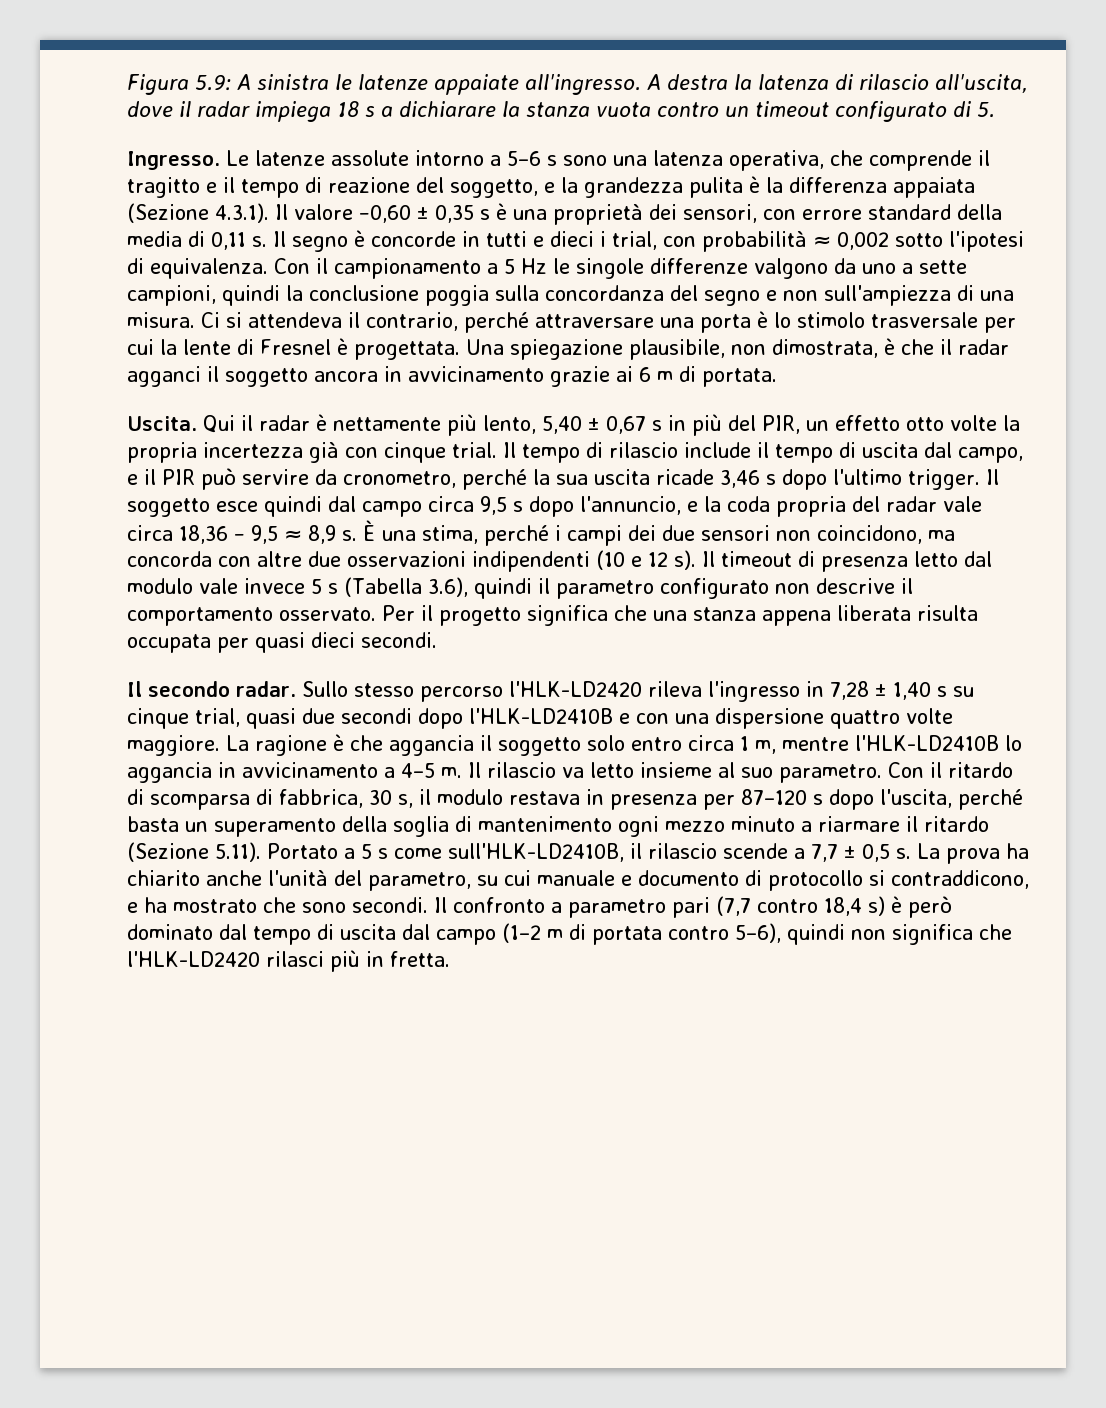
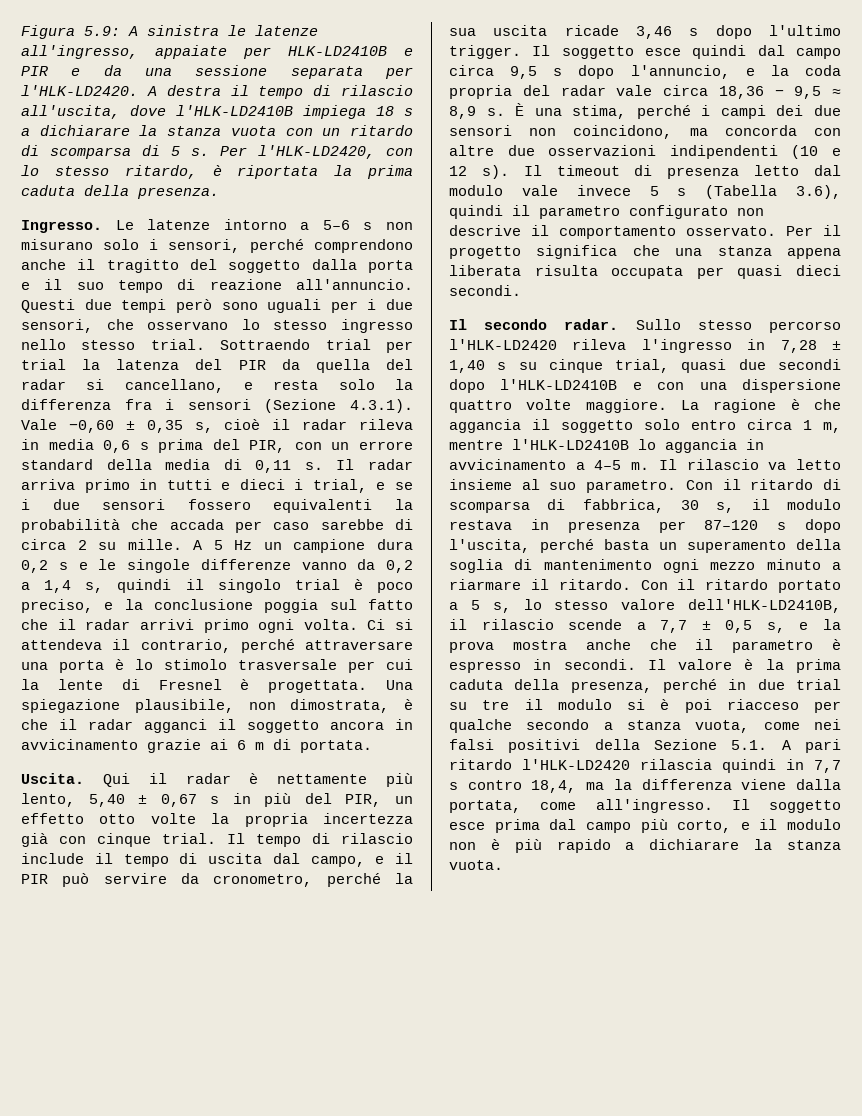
- Figura 5.9: A sinistra le latenze appaiate all'ingresso. A destra la latenza di rilascio all'uscita, dove il radar impiega 18 s a dichiarare la stanza vuota contro un timeout configurato di 5.
+ Figura 5.9: A sinistra le latenze all'ingresso, appaiate per HLK-LD2410B e PIR e da una sessione separata per l'HLK-LD2420. A destra il tempo di rilascio all'uscita, dove l'HLK-LD2410B impiega 18 s a dichiarare la stanza vuota con un ritardo di scomparsa di 5 s. Per l'HLK-LD2420, con lo stesso ritardo, è riportata la prima caduta della presenza.
- Le latenze assolute intorno a 5–6 s sono una latenza operativa, che comprende il tragitto e il tempo di reazione del soggetto, e la grandezza pulita è la differenza appaiata (Sezione 4.3.1). Il valore −0,60 ± 0,35 s è una proprietà dei sensori, con errore standard della media di 0,11 s.
+ Le latenze intorno a 5–6 s non misurano solo i sensori, perché comprendono anche il tragitto del soggetto dalla porta e il suo tempo di reazione all'annuncio. Questi due tempi però sono uguali per i due sensori, che osservano lo stesso ingresso nello stesso trial. Sottraendo trial per trial la latenza del PIR da quella del radar si cancellano, e resta solo la differenza fra i sensori (Sezione 4.3.1). Vale −0,60 ± 0,35 s, cioè il radar rileva in media 0,6 s prima del PIR, con un errore standard della media di 0,11 s.
- Il segno è concorde in tutti e dieci i trial, con probabilità ≈ 0,002 sotto l'ipotesi di equivalenza. Con il campionamento a 5 Hz le singole differenze valgono da uno a sette campioni, quindi la conclusione poggia sulla concordanza del segno e non sull'ampiezza di una misura.
+ Il radar arriva primo in tutti e dieci i trial, e se i due sensori fossero equivalenti la probabilità che accada per caso sarebbe di circa 2 su mille. A 5 Hz un campione dura 0,2 s e le singole differenze vanno da 0,2 a 1,4 s, quindi il singolo trial è poco preciso, e la conclusione poggia sul fatto che il radar arrivi primo ogni volta.
- Con il ritardo di scomparsa di fabbrica, 30 s, il modulo restava in presenza per 87–120 s dopo l'uscita, perché basta un superamento della soglia di mantenimento ogni mezzo minuto a riarmare il ritardo (Sezione 5.11). Portato a 5 s come sull'HLK-LD2410B, il rilascio scende a 7,7 ± 0,5 s. La prova ha chiarito anche l'unità del parametro, su cui manuale e documento di protocollo si contraddicono, e ha mostrato che sono secondi. Il confronto a parametro pari (7,7 contro 18,4 s) è però dominato dal tempo di uscita dal campo (1–2 m di portata contro 5–6), quindi non significa che l'HLK-LD2420 rilasci più in fretta.
+ Con il ritardo di scomparsa di fabbrica, 30 s, il modulo restava in presenza per 87–120 s dopo l'uscita, perché basta un superamento della soglia di mantenimento ogni mezzo minuto a riarmare il ritardo. Con il ritardo portato a 5 s, lo stesso valore dell'HLK-LD2410B, il rilascio scende a 7,7 ± 0,5 s, e la prova mostra anche che il parametro è espresso in secondi. Il valore è la prima caduta della presenza, perché in due trial su tre il modulo si è poi riacceso per qualche secondo a stanza vuota, come nei falsi positivi della Sezione 5.1. A pari ritardo l'HLK-LD2420 rilascia quindi in 7,7 s contro 18,4, ma la differenza viene dalla portata, come all'ingresso. Il soggetto esce prima dal campo più corto, e il modulo non è più rapido a dichiarare la stanza vuota.

